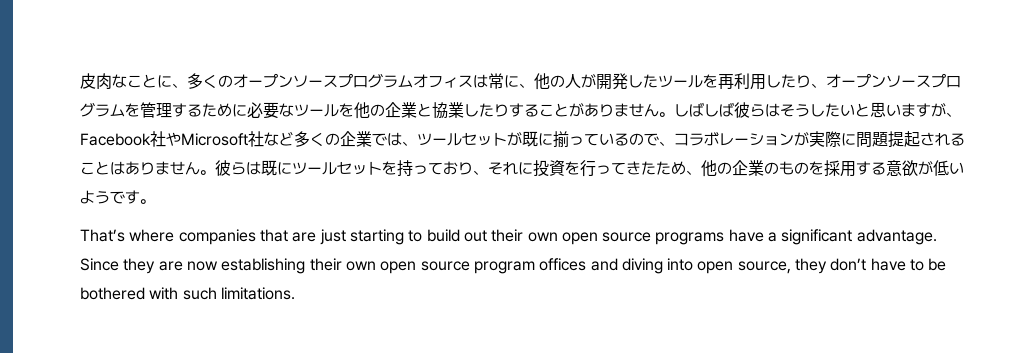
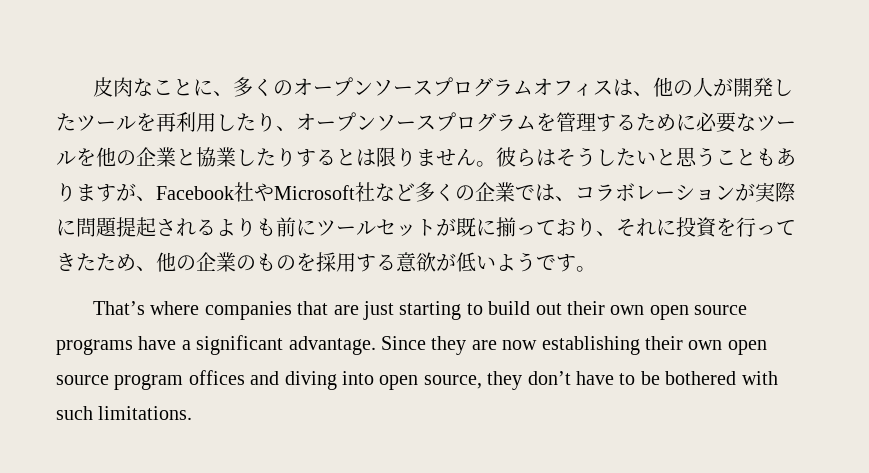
- 皮肉なことに、多くのオープンソースプログラムオフィスは常に、他の人が開発したツールを再利用したり、オープンソースプログラムを管理するために必要なツールを他の企業と協業したりすることがありません。しばしば彼らはそうしたいと思いますが、Facebook社やMicrosoft社など多くの企業では、ツールセットが既に揃っているので、コラボレーションが実際に問題提起されることはありません。彼らは既にツールセットを持っており、それに投資を行ってきたため、他の企業のものを採用する意欲が低いようです。
+ 皮肉なことに、多くのオープンソースプログラムオフィスは、他の人が開発したツールを再利用したり、オープンソースプログラムを管理するために必要なツールを他の企業と協業したりするとは限りません。彼らはそうしたいと思うこともありますが、Facebook社やMicrosoft社など多くの企業では、コラボレーションが実際に問題提起されるよりも前にツールセットが既に揃っており、それに投資を行ってきたため、他の企業のものを採用する意欲が低いようです。

